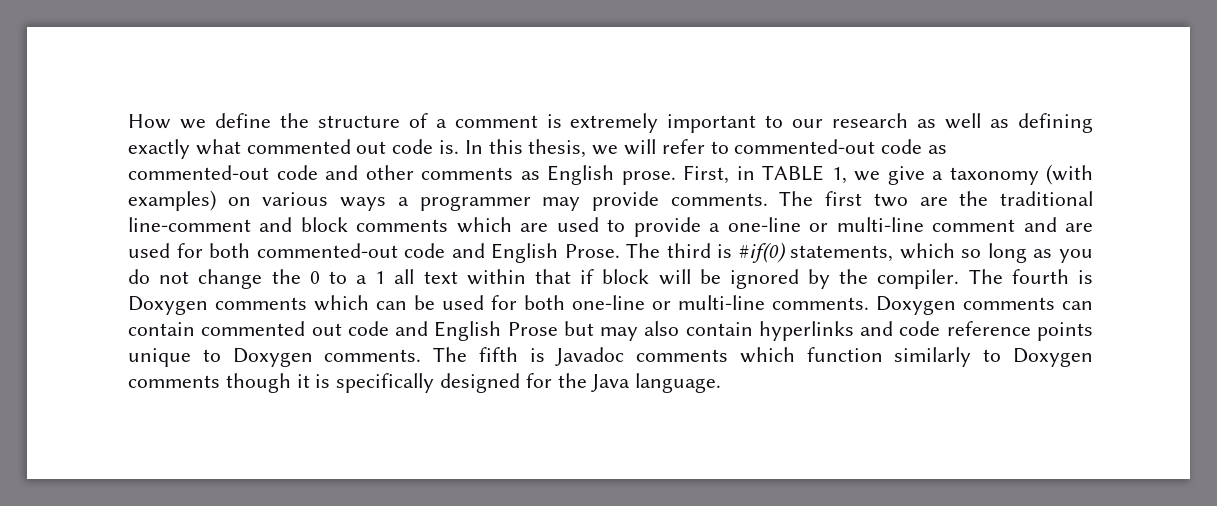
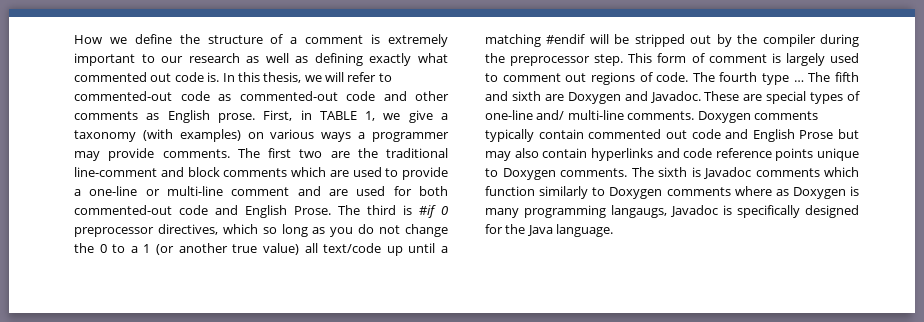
- The third is #if(0) statements, which so long as you do not change the 0 to a 1 all text within that if block will be ignored by the compiler. The fourth is Doxygen comments which can be used for both one-line or multi-line comments.
+ The third is #if 0 preprocessor directives, which so long as you do not change the 0 to a 1 (or another true value) all text/code up until a matching #endif will be stripped out by the compiler during the preprocessor step. This form of comment is largely used to comment out regions of code. The fourth type … The fifth and sixth are Doxygen and Javadoc. These are special types of one-line and/ multi-line comments.
- Doxygen comments can contain commented out code and English Prose but may also contain hyperlinks and code reference points unique to Doxygen comments.
+ Doxygen comments typically contain commented out code and English Prose but may also contain hyperlinks and code reference points unique to Doxygen comments.
- The fifth is Javadoc comments which function similarly to Doxygen comments though it is specifically designed for the Java language.
+ The sixth is Javadoc comments which function similarly to Doxygen comments where as Doxygen is many programming langaugs, Javadoc is specifically designed for the Java language.

